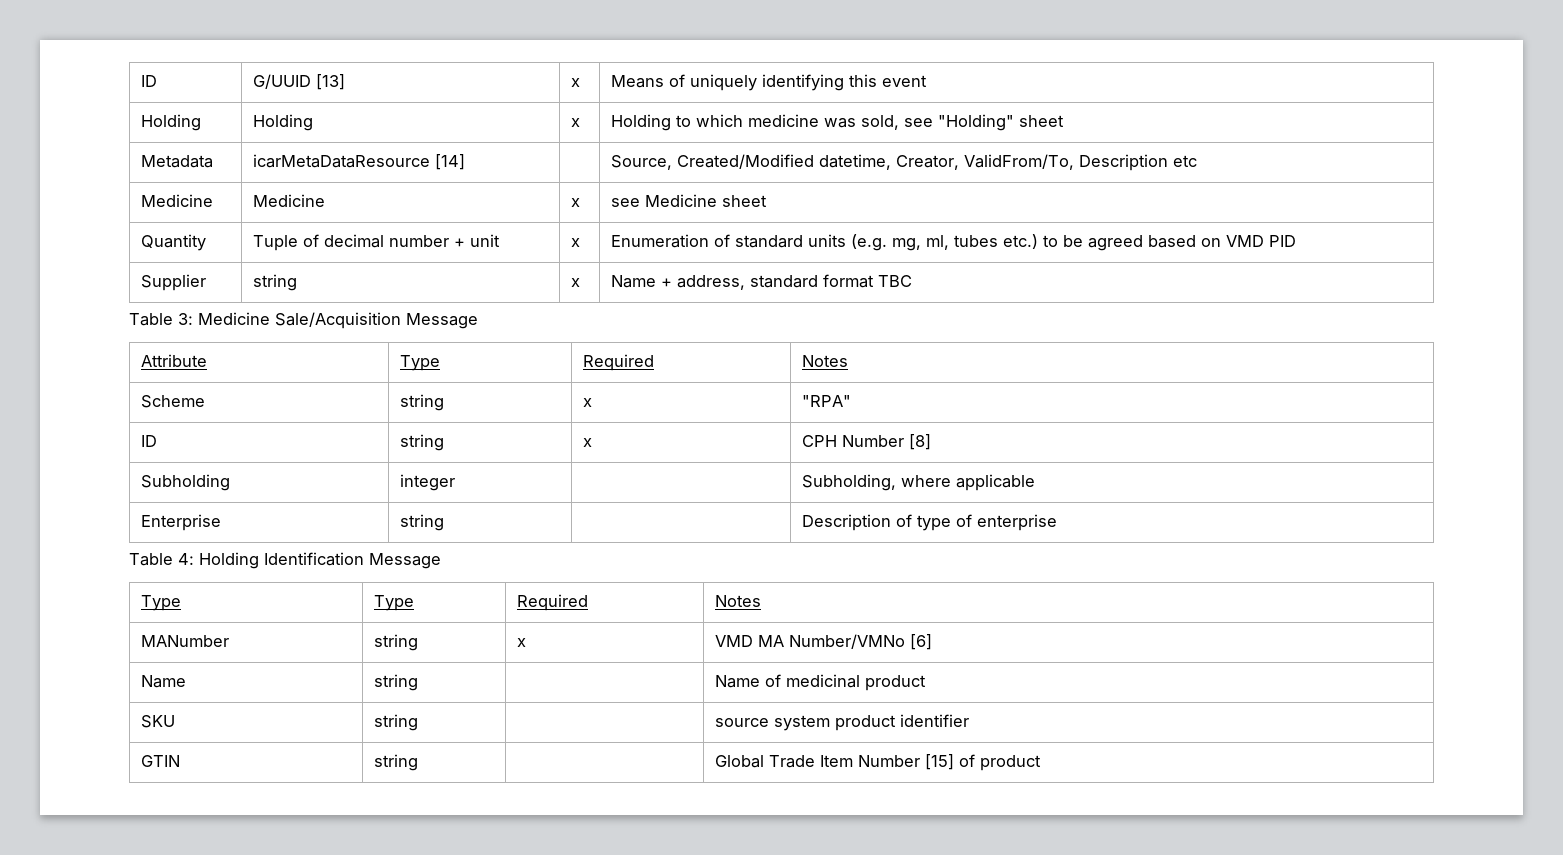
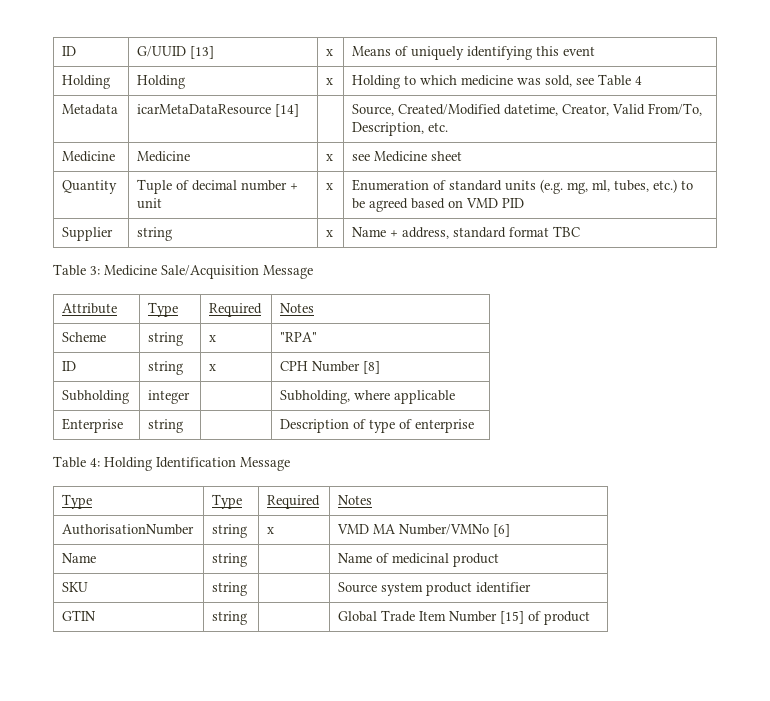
- Holding | Holding | x | Holding to which medicine was sold, see "Holding" sheet
+ Holding | Holding | x | Holding to which medicine was sold, see Table 4
- Metadata | icarMetaDataResource [14] | | Source, Created/Modified datetime, Creator, ValidFrom/To, Description etc
+ Metadata | icarMetaDataResource [14] | | Source, Created/Modified datetime, Creator, Valid From/To, Description, etc.
- Quantity | Tuple of decimal number + unit | x | Enumeration of standard units (e.g. mg, ml, tubes etc.) to be agreed based on VMD PID
+ Quantity | Tuple of decimal number + unit | x | Enumeration of standard units (e.g. mg, ml, tubes, etc.) to be agreed based on VMD PID
- MANumber | string | x | VMD MA Number/VMNo [6]
+ AuthorisationNumber | string | x | VMD MA Number/VMNo [6]
- SKU | string | | source system product identifier
+ SKU | string | | Source system product identifier

